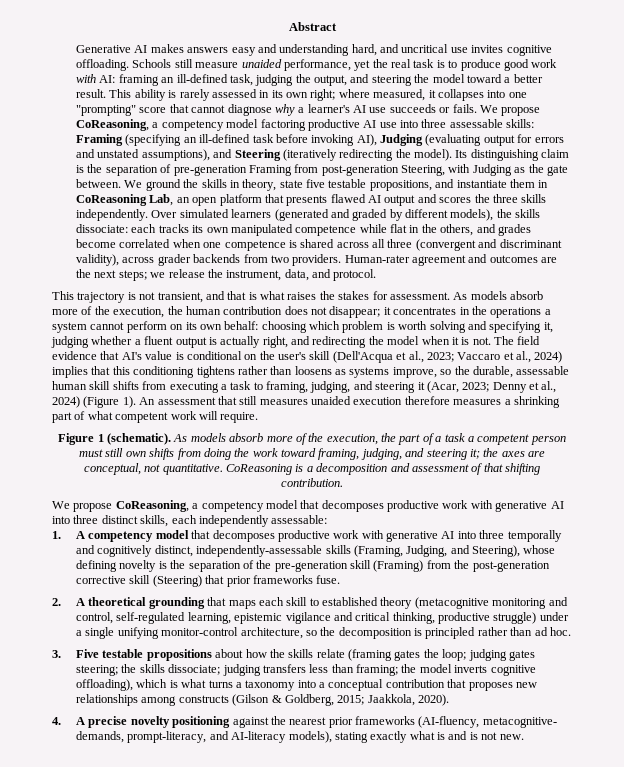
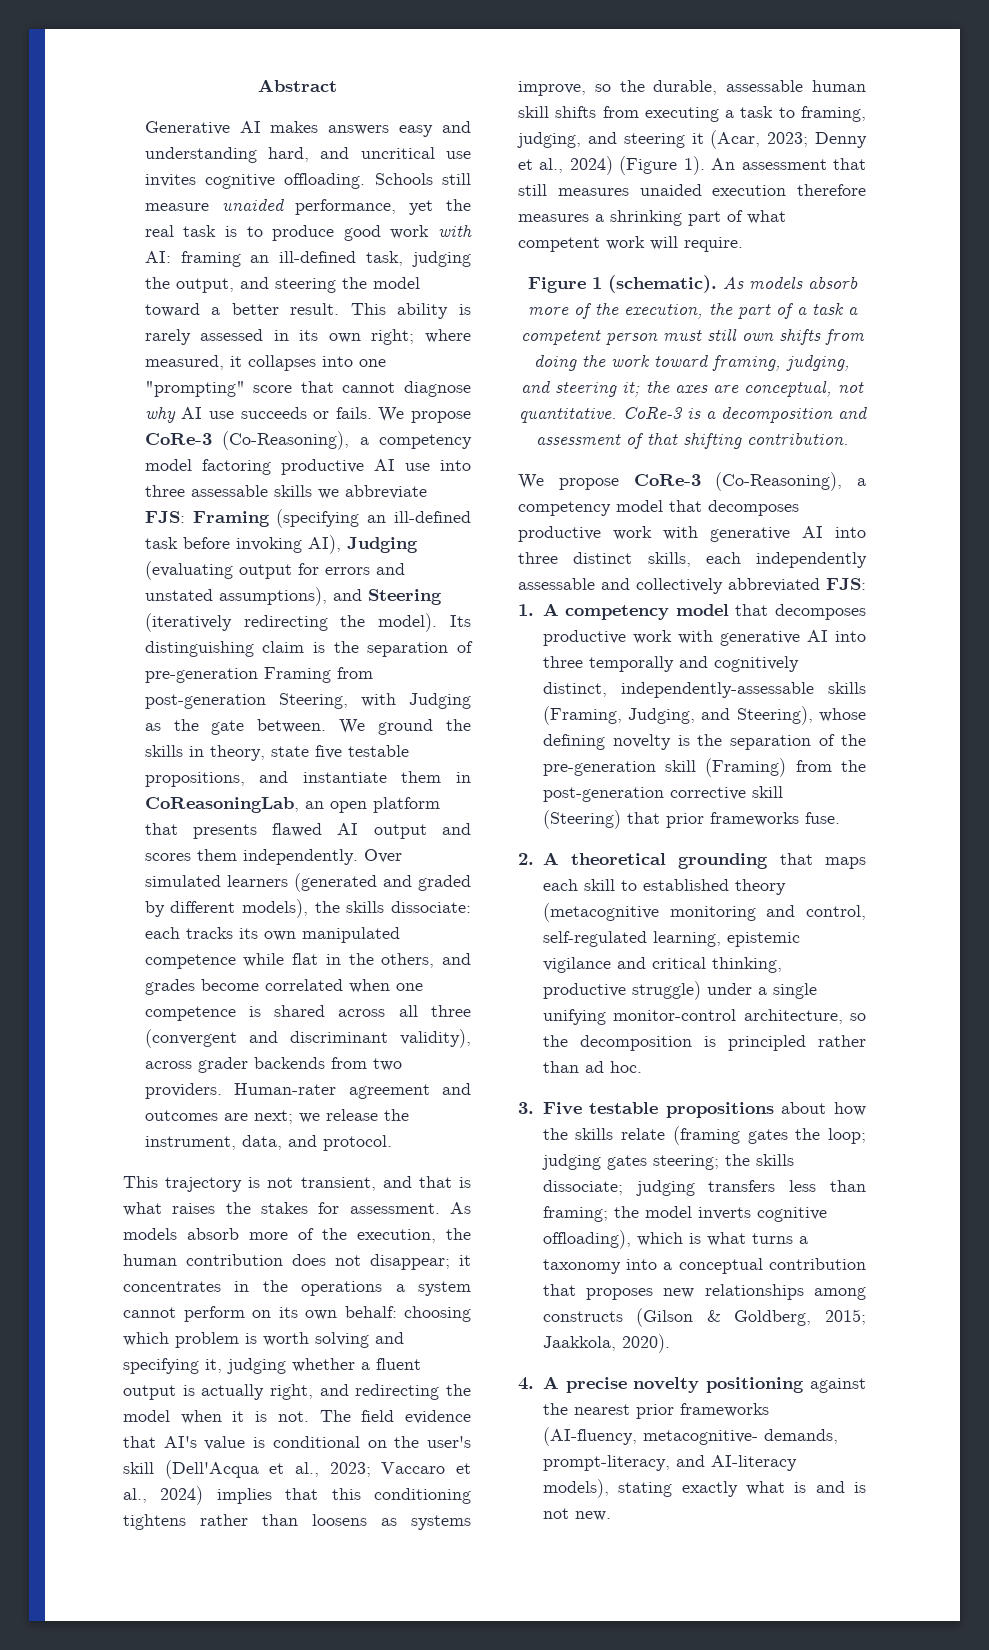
- This ability is rarely assessed in its own right; where measured, it collapses into one "prompting" score that cannot diagnose why a learner's AI use succeeds or fails.
+ This ability is rarely assessed in its own right; where measured, it collapses into one "prompting" score that cannot diagnose why AI use succeeds or fails.
- We propose CoReasoning, a competency model factoring productive AI use into three assessable skills: Framing (specifying an ill-defined task before invoking AI), Judging (evaluating output for errors and unstated assumptions), and Steering (iteratively redirecting the model).
+ We propose CoRe-3 (Co-Reasoning), a competency model factoring productive AI use into three assessable skills we abbreviate FJS: Framing (specifying an ill-defined task before invoking AI), Judging (evaluating output for errors and unstated assumptions), and Steering (iteratively redirecting the model).
- We ground the skills in theory, state five testable propositions, and instantiate them in CoReasoning Lab, an open platform that presents flawed AI output and scores the three skills independently.
+ We ground the skills in theory, state five testable propositions, and instantiate them in CoReasoningLab, an open platform that presents flawed AI output and scores them independently.
- Human-rater agreement and outcomes are the next steps; we release the instrument, data, and protocol.
+ Human-rater agreement and outcomes are next; we release the instrument, data, and protocol.
- CoReasoning is a decomposition and assessment of that shifting contribution.
+ CoRe-3 is a decomposition and assessment of that shifting contribution.
- We propose CoReasoning, a competency model that decomposes productive work with generative AI into three distinct skills, each independently assessable:
+ We propose CoRe-3 (Co-Reasoning), a competency model that decomposes productive work with generative AI into three distinct skills, each independently assessable and collectively abbreviated FJS:

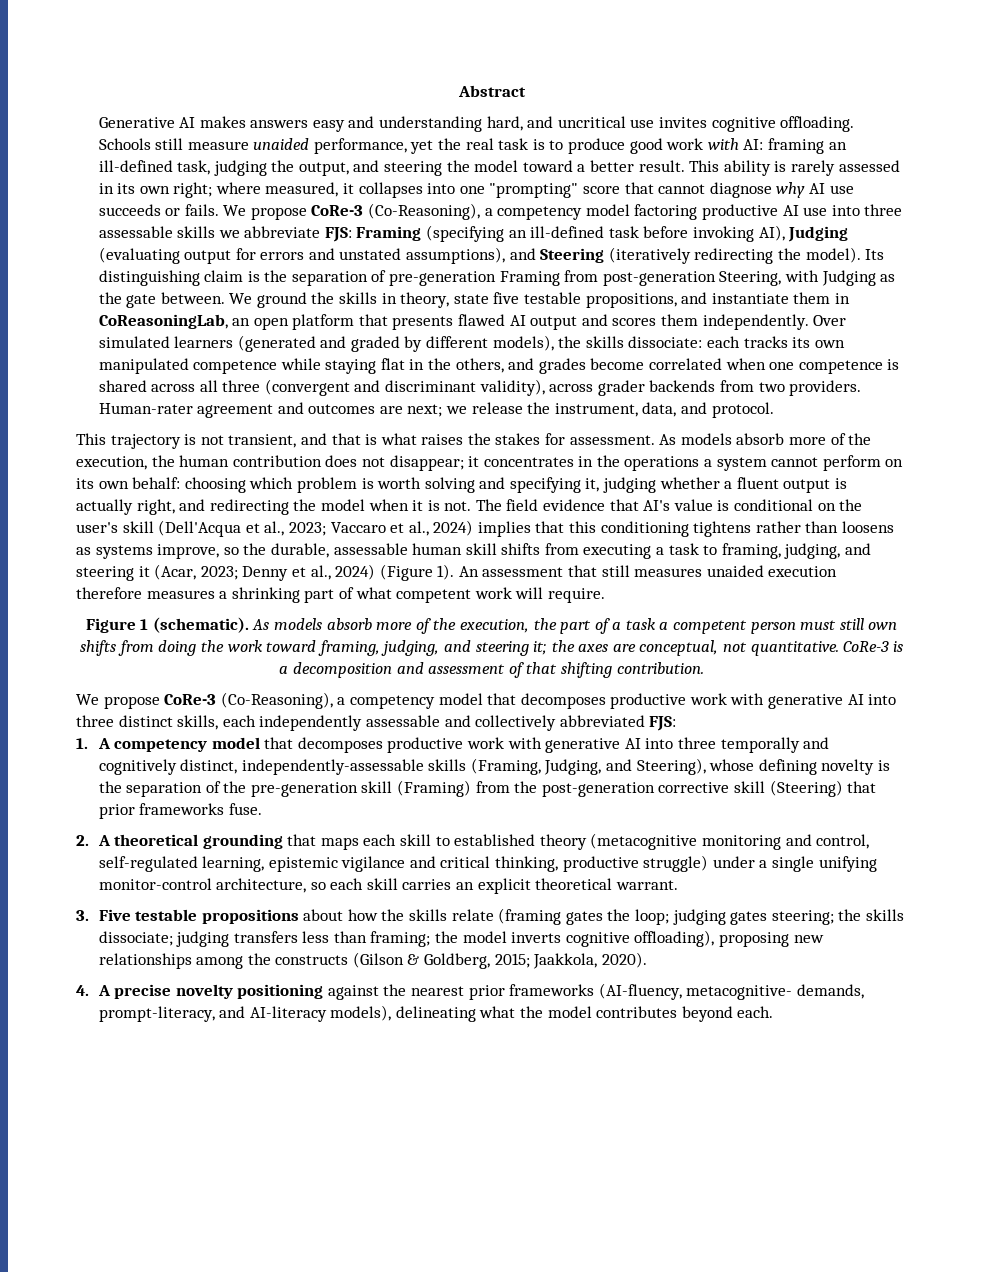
- Over simulated learners (generated and graded by different models), the skills dissociate: each tracks its own manipulated competence while flat in the others, and grades become correlated when one competence is shared across all three (convergent and discriminant validity), across grader backends from two providers.
+ Over simulated learners (generated and graded by different models), the skills dissociate: each tracks its own manipulated competence while staying flat in the others, and grades become correlated when one competence is shared across all three (convergent and discriminant validity), across grader backends from two providers.
- 2. A theoretical grounding that maps each skill to established theory (metacognitive monitoring and control, self-regulated learning, epistemic vigilance and critical thinking, productive struggle) under a single unifying monitor-control architecture, so the decomposition is principled rather than ad hoc.
+ 2. A theoretical grounding that maps each skill to established theory (metacognitive monitoring and control, self-regulated learning, epistemic vigilance and critical thinking, productive struggle) under a single unifying monitor-control architecture, so each skill carries an explicit theoretical warrant.
- 3. Five testable propositions about how the skills relate (framing gates the loop; judging gates steering; the skills dissociate; judging transfers less than framing; the model inverts cognitive offloading), which is what turns a taxonomy into a conceptual contribution that proposes new relationships among constructs (Gilson & Goldberg, 2015; Jaakkola, 2020).
+ 3. Five testable propositions about how the skills relate (framing gates the loop; judging gates steering; the skills dissociate; judging transfers less than framing; the model inverts cognitive offloading), proposing new relationships among the constructs (Gilson & Goldberg, 2015; Jaakkola, 2020).
- 4. A precise novelty positioning against the nearest prior frameworks (AI-fluency, metacognitive- demands, prompt-literacy, and AI-literacy models), stating exactly what is and is not new.
+ 4. A precise novelty positioning against the nearest prior frameworks (AI-fluency, metacognitive- demands, prompt-literacy, and AI-literacy models), delineating what the model contributes beyond each.

